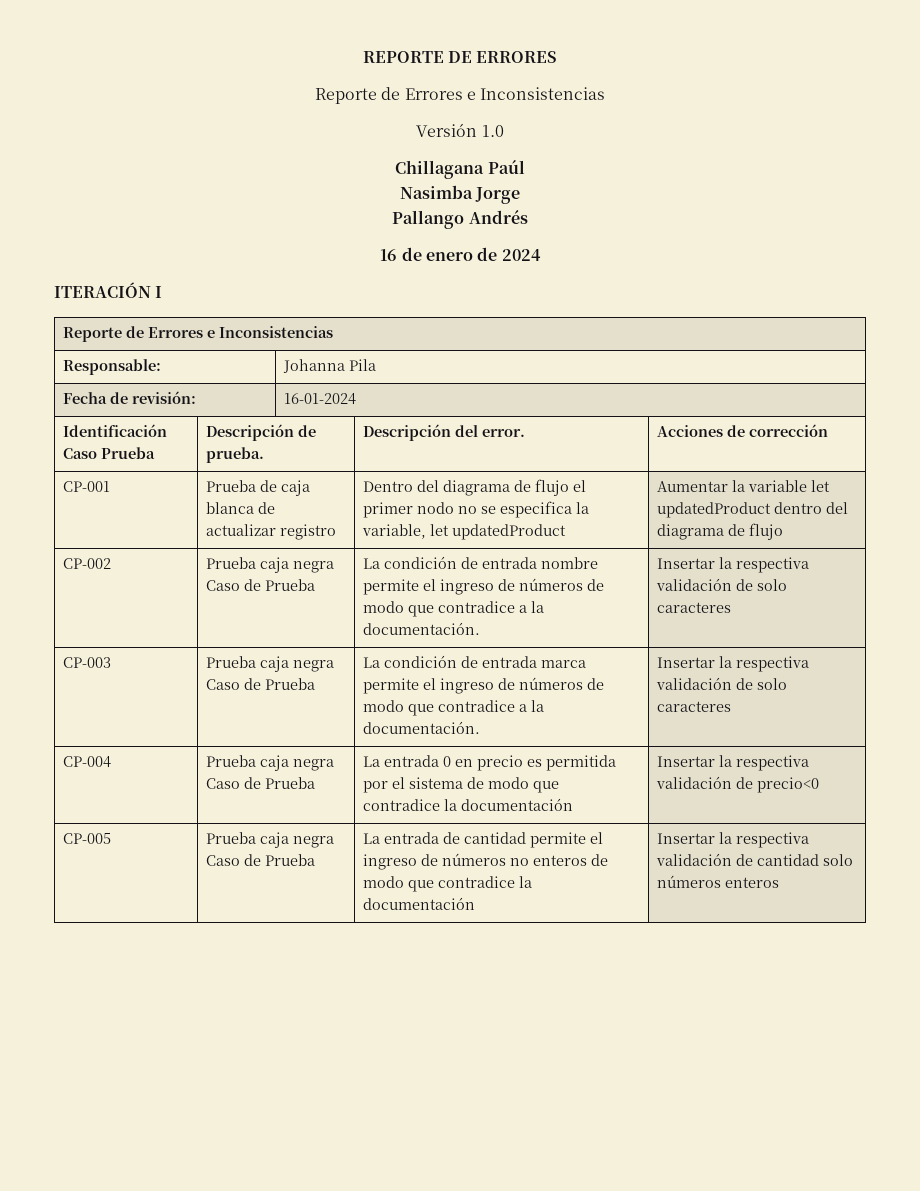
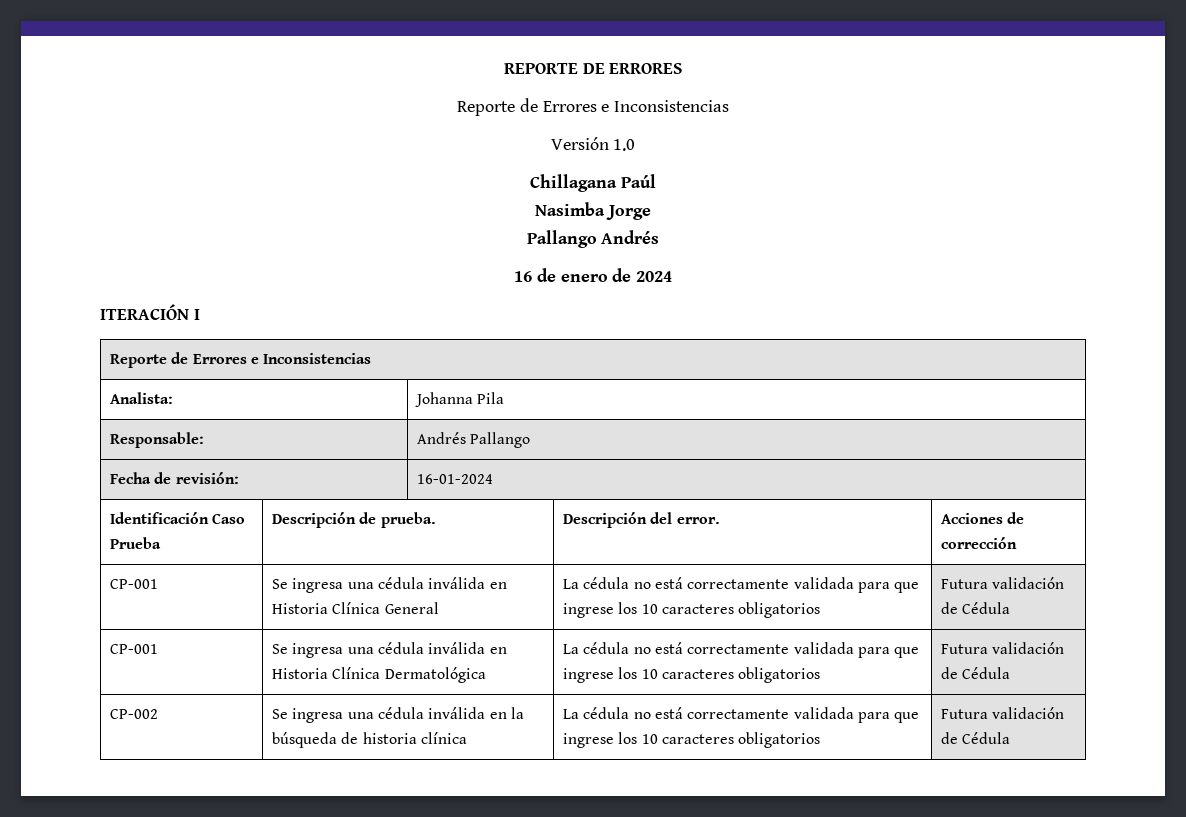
- Responsable: | Johanna Pila
+ Analista: | Johanna Pila
+ Responsable: | Andrés Pallango
- CP-001 | Prueba de caja blanca de actualizar registro | Dentro del diagrama de flujo el primer nodo no se especifica la variable, let updatedProduct | Aumentar la variable let updatedProduct dentro del diagrama de flujo
- CP-002 | Prueba caja negra Caso de Prueba | La condición de entrada nombre permite el ingreso de números de modo que contradice a la documentación. | Insertar la respectiva validación de solo caracteres
- CP-003 | Prueba caja negra Caso de Prueba | La condición de entrada marca permite el ingreso de números de modo que contradice a la documentación. | Insertar la respectiva validación de solo caracteres
- CP-004 | Prueba caja negra Caso de Prueba | La entrada 0 en precio es permitida por el sistema de modo que contradice la documentación | Insertar la respectiva validación de precio<0
- CP-005 | Prueba caja negra Caso de Prueba | La entrada de cantidad permite el ingreso de números no enteros de modo que contradice la documentación | Insertar la respectiva validación de cantidad solo números enteros
+ CP-001 | Se ingresa una cédula inválida en Historia Clínica General | La cédula no está correctamente validada para que ingrese los 10 caracteres obligatorios | Futura validación de Cédula
+ CP-001 | Se ingresa una cédula inválida en Historia Clínica Dermatológica | La cédula no está correctamente validada para que ingrese los 10 caracteres obligatorios | Futura validación de Cédula
+ CP-002 | Se ingresa una cédula inválida en la búsqueda de historia clínica | La cédula no está correctamente validada para que ingrese los 10 caracteres obligatorios | Futura validación de Cédula

